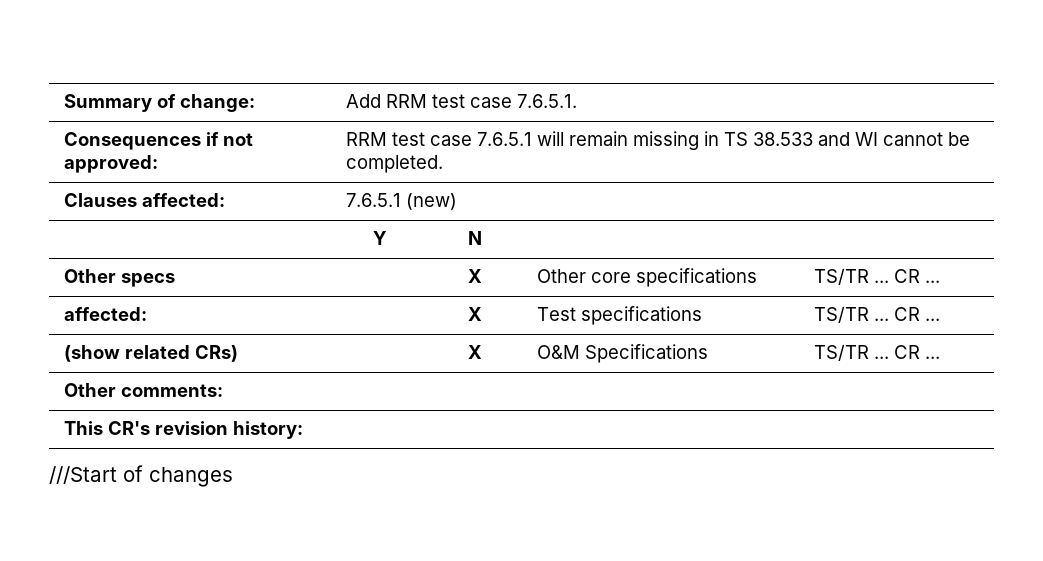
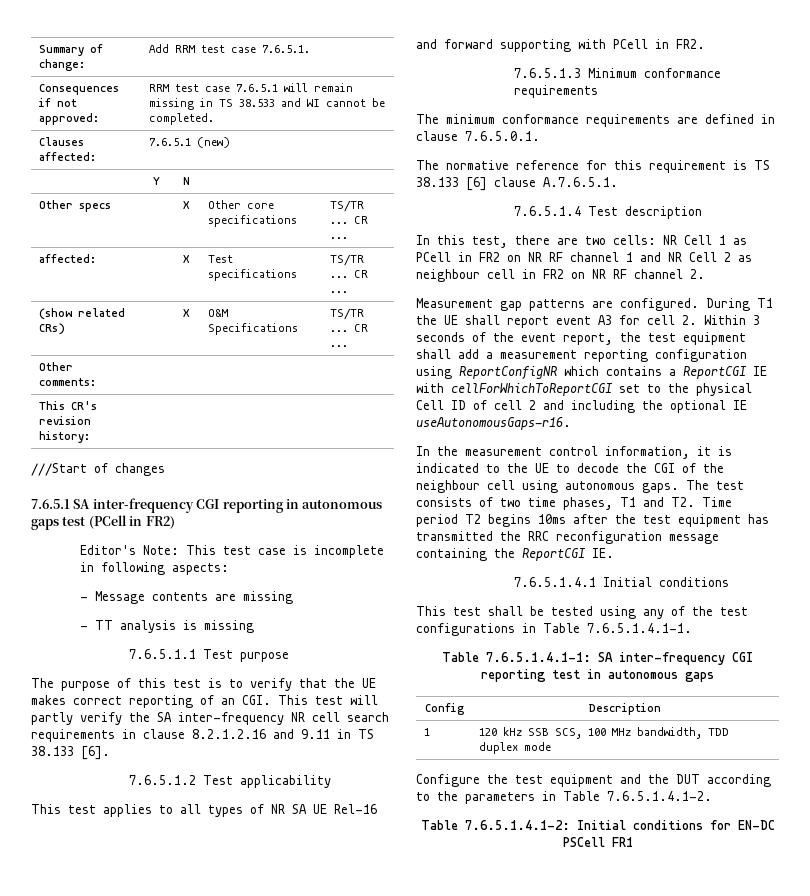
+ 7.6.5.1 SA inter-frequency CGI reporting in autonomous gaps test (PCell in FR2)
+ Editor's Note: This test case is incomplete in following aspects:
+ - Message contents are missing
+ - TT analysis is missing
+ 7.6.5.1.1 Test purpose
+ The purpose of this test is to verify that the UE makes correct reporting of an CGI. This test will partly verify the SA inter-frequency NR cell search requirements in clause 8.2.1.2.16 and 9.11 in TS 38.133 [6].
+ 7.6.5.1.2 Test applicability
+ This test applies to all types of NR SA UE Rel-16 and forward supporting with PCell in FR2.
+ 7.6.5.1.3 Minimum conformance requirements
+ The minimum conformance requirements are defined in clause 7.6.5.0.1.
+ The normative reference for this requirement is TS 38.133 [6] clause A.7.6.5.1.
+ 7.6.5.1.4 Test description
+ In this test, there are two cells: NR Cell 1 as PCell in FR2 on NR RF channel 1 and NR Cell 2 as neighbour cell in FR2 on NR RF channel 2.
+ Measurement gap patterns are configured. During T1 the UE shall report event A3 for cell 2. Within 3 seconds of the event report, the test equipment shall add a measurement reporting configuration using ReportConfigNR which contains a ReportCGI IE with cellForWhichToReportCGI set to the physical Cell ID of cell 2 and including the optional IE useAutonomousGaps-r16.
+ In the measurement control information, it is indicated to the UE to decode the CGI of the neighbour cell using autonomous gaps. The test consists of two time phases, T1 and T2. Time period T2 begins 10ms after the test equipment has transmitted the RRC reconfiguration message containing the ReportCGI IE.
+ 7.6.5.1.4.1 Initial conditions
+ This test shall be tested using any of the test configurations in Table 7.6.5.1.4.1-1.
+ Table 7.6.5.1.4.1-1: SA inter-frequency CGI reporting test in autonomous gaps
+ Config | Description
+ 1 | 120 kHz SSB SCS, 100 MHz bandwidth, TDD duplex mode
+ Configure the test equipment and the DUT according to the parameters in Table 7.6.5.1.4.1-2.
+ Table 7.6.5.1.4.1-2: Initial conditions for EN-DC PSCell FR1

